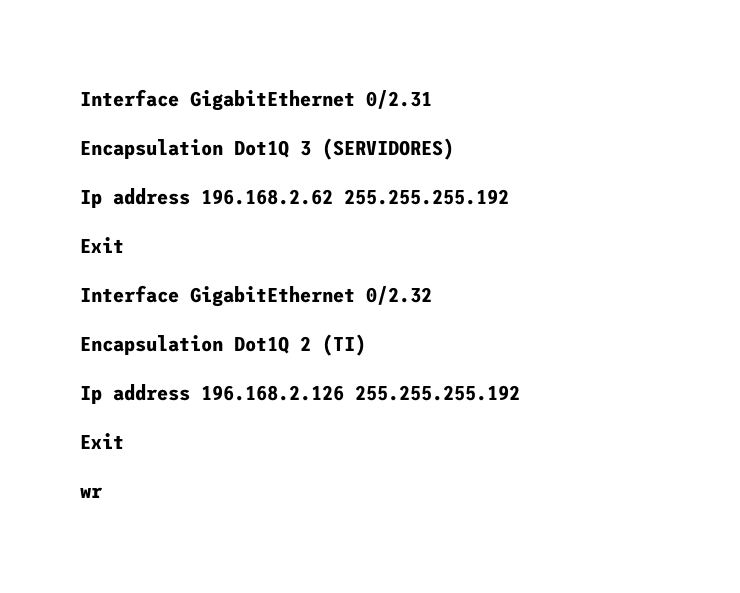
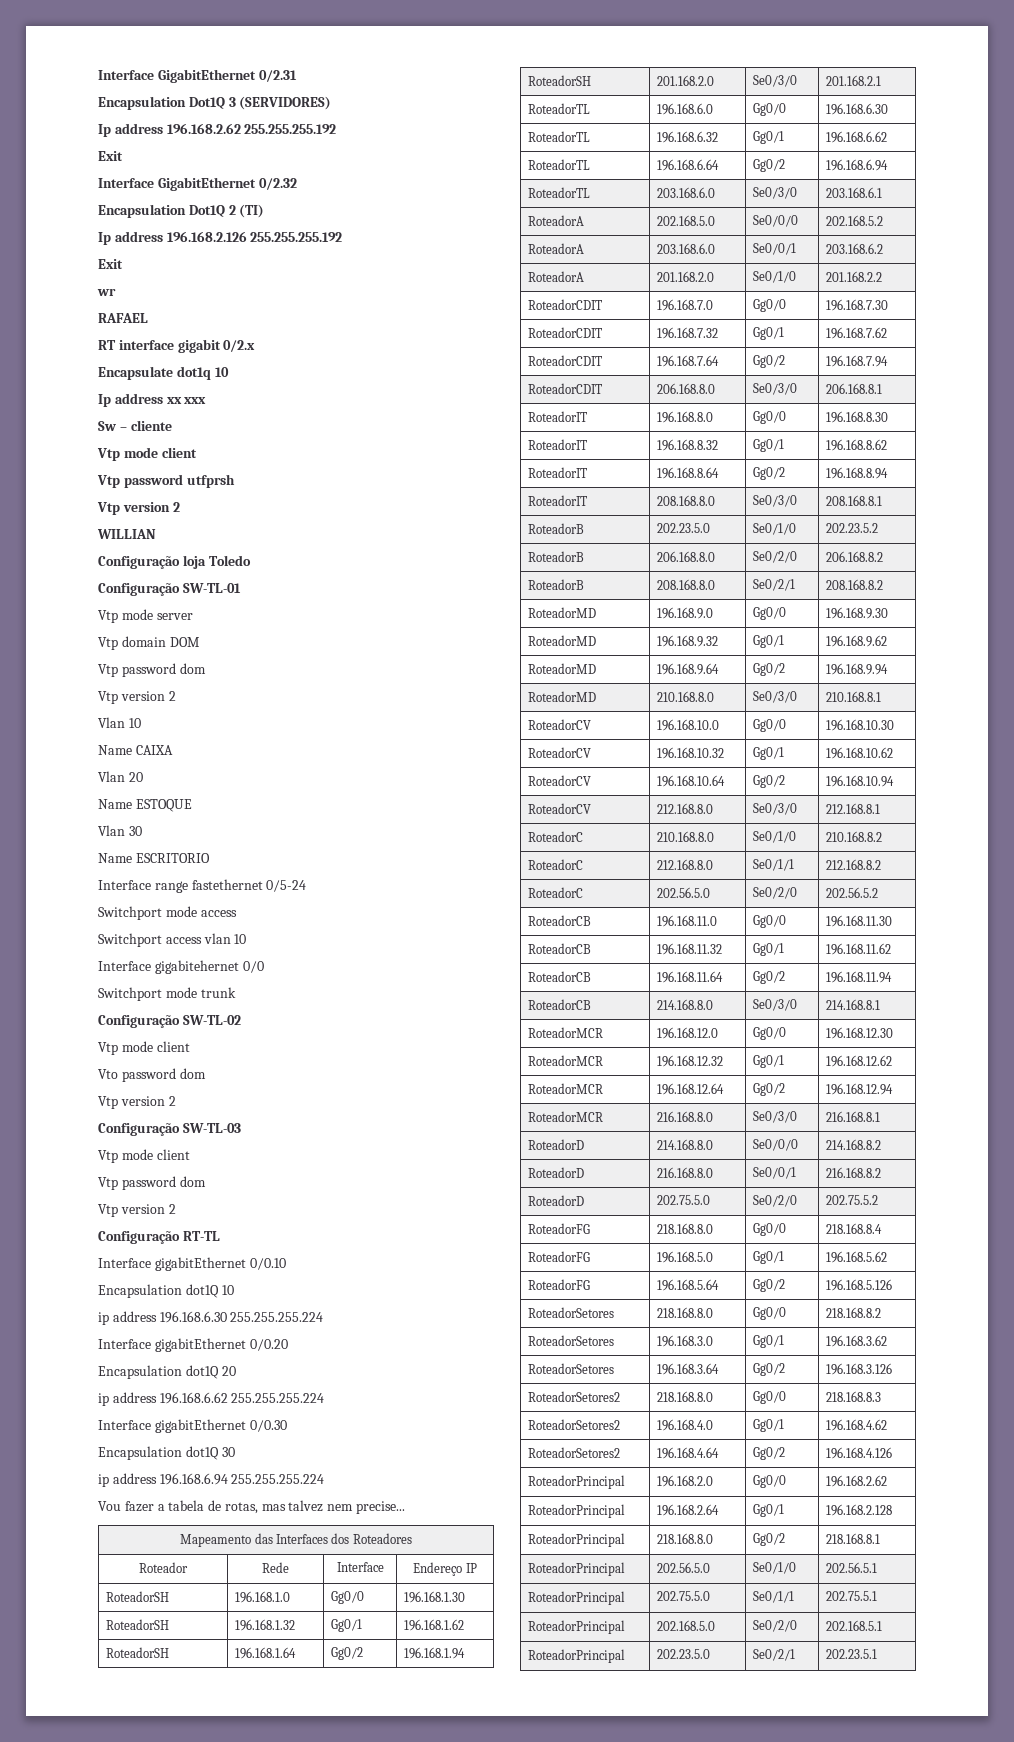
+ RAFAEL
+ RT interface gigabit 0/2.x
+ Encapsulate dot1q 10
+ Ip address xx xxx
+ Sw – cliente
+ Vtp mode client
+ Vtp password utfprsh
+ Vtp version 2
+ WILLIAN
+ Configuração loja Toledo
+ Configuração SW-TL-01
+ Vtp mode server
+ Vtp domain DOM
+ Vtp password dom
+ Vtp version 2
+ Vlan 10
+ Name CAIXA
+ Vlan 20
+ Name ESTOQUE
+ Vlan 30
+ Name ESCRITORIO
+ Interface range fastethernet 0/5-24
+ Switchport mode access
+ Switchport access vlan 10
+ Interface gigabitehernet 0/0
+ Switchport mode trunk
+ Configuração SW-TL-02
+ Vtp mode client
+ Vto password dom
+ Vtp version 2
+ Configuração SW-TL-03
+ Vtp mode client
+ Vtp password dom
+ Vtp version 2
+ Configuração RT-TL
+ Interface gigabitEthernet 0/0.10
+ Encapsulation dot1Q 10
+ ip address 196.168.6.30 255.255.255.224
+ Interface gigabitEthernet 0/0.20
+ Encapsulation dot1Q 20
+ ip address 196.168.6.62 255.255.255.224
+ Interface gigabitEthernet 0/0.30
+ Encapsulation dot1Q 30
+ ip address 196.168.6.94 255.255.255.224
+ Vou fazer a tabela de rotas, mas talvez nem precise...
+ Mapeamento das Interfaces dos Roteadores
+ Roteador | Rede | Interface | Endereço IP
+ RoteadorSH | 196.168.1.0 | Gg0/0 | 196.168.1.30
+ RoteadorSH | 196.168.1.32 | Gg0/1 | 196.168.1.62
+ RoteadorSH | 196.168.1.64 | Gg0/2 | 196.168.1.94
+ RoteadorSH | 201.168.2.0 | Se0/3/0 | 201.168.2.1
+ RoteadorTL | 196.168.6.0 | Gg0/0 | 196.168.6.30
+ RoteadorTL | 196.168.6.32 | Gg0/1 | 196.168.6.62
+ RoteadorTL | 196.168.6.64 | Gg0/2 | 196.168.6.94
+ RoteadorTL | 203.168.6.0 | Se0/3/0 | 203.168.6.1
+ RoteadorA | 202.168.5.0 | Se0/0/0 | 202.168.5.2
+ RoteadorA | 203.168.6.0 | Se0/0/1 | 203.168.6.2
+ RoteadorA | 201.168.2.0 | Se0/1/0 | 201.168.2.2
+ RoteadorCDIT | 196.168.7.0 | Gg0/0 | 196.168.7.30
+ RoteadorCDIT | 196.168.7.32 | Gg0/1 | 196.168.7.62
+ RoteadorCDIT | 196.168.7.64 | Gg0/2 | 196.168.7.94
+ RoteadorCDIT | 206.168.8.0 | Se0/3/0 | 206.168.8.1
+ RoteadorIT | 196.168.8.0 | Gg0/0 | 196.168.8.30
+ RoteadorIT | 196.168.8.32 | Gg0/1 | 196.168.8.62
+ RoteadorIT | 196.168.8.64 | Gg0/2 | 196.168.8.94
+ RoteadorIT | 208.168.8.0 | Se0/3/0 | 208.168.8.1
+ RoteadorB | 202.23.5.0 | Se0/1/0 | 202.23.5.2
+ RoteadorB | 206.168.8.0 | Se0/2/0 | 206.168.8.2
+ RoteadorB | 208.168.8.0 | Se0/2/1 | 208.168.8.2
+ RoteadorMD | 196.168.9.0 | Gg0/0 | 196.168.9.30
+ RoteadorMD | 196.168.9.32 | Gg0/1 | 196.168.9.62
+ RoteadorMD | 196.168.9.64 | Gg0/2 | 196.168.9.94
+ RoteadorMD | 210.168.8.0 | Se0/3/0 | 210.168.8.1
+ RoteadorCV | 196.168.10.0 | Gg0/0 | 196.168.10.30
+ RoteadorCV | 196.168.10.32 | Gg0/1 | 196.168.10.62
+ RoteadorCV | 196.168.10.64 | Gg0/2 | 196.168.10.94
+ RoteadorCV | 212.168.8.0 | Se0/3/0 | 212.168.8.1
+ RoteadorC | 210.168.8.0 | Se0/1/0 | 210.168.8.2
+ RoteadorC | 212.168.8.0 | Se0/1/1 | 212.168.8.2
+ RoteadorC | 202.56.5.0 | Se0/2/0 | 202.56.5.2
+ RoteadorCB | 196.168.11.0 | Gg0/0 | 196.168.11.30
+ RoteadorCB | 196.168.11.32 | Gg0/1 | 196.168.11.62
+ RoteadorCB | 196.168.11.64 | Gg0/2 | 196.168.11.94
+ RoteadorCB | 214.168.8.0 | Se0/3/0 | 214.168.8.1
+ RoteadorMCR | 196.168.12.0 | Gg0/0 | 196.168.12.30
+ RoteadorMCR | 196.168.12.32 | Gg0/1 | 196.168.12.62
+ RoteadorMCR | 196.168.12.64 | Gg0/2 | 196.168.12.94
+ RoteadorMCR | 216.168.8.0 | Se0/3/0 | 216.168.8.1
+ RoteadorD | 214.168.8.0 | Se0/0/0 | 214.168.8.2
+ RoteadorD | 216.168.8.0 | Se0/0/1 | 216.168.8.2
+ RoteadorD | 202.75.5.0 | Se0/2/0 | 202.75.5.2
+ RoteadorFG | 218.168.8.0 | Gg0/0 | 218.168.8.4
+ RoteadorFG | 196.168.5.0 | Gg0/1 | 196.168.5.62
+ RoteadorFG | 196.168.5.64 | Gg0/2 | 196.168.5.126
+ RoteadorSetores | 218.168.8.0 | Gg0/0 | 218.168.8.2
+ RoteadorSetores | 196.168.3.0 | Gg0/1 | 196.168.3.62
+ RoteadorSetores | 196.168.3.64 | Gg0/2 | 196.168.3.126
+ RoteadorSetores2 | 218.168.8.0 | Gg0/0 | 218.168.8.3
+ RoteadorSetores2 | 196.168.4.0 | Gg0/1 | 196.168.4.62
+ RoteadorSetores2 | 196.168.4.64 | Gg0/2 | 196.168.4.126
+ RoteadorPrincipal | 196.168.2.0 | Gg0/0 | 196.168.2.62
+ RoteadorPrincipal | 196.168.2.64 | Gg0/1 | 196.168.2.128
+ RoteadorPrincipal | 218.168.8.0 | Gg0/2 | 218.168.8.1
+ RoteadorPrincipal | 202.56.5.0 | Se0/1/0 | 202.56.5.1
+ RoteadorPrincipal | 202.75.5.0 | Se0/1/1 | 202.75.5.1
+ RoteadorPrincipal | 202.168.5.0 | Se0/2/0 | 202.168.5.1
+ RoteadorPrincipal | 202.23.5.0 | Se0/2/1 | 202.23.5.1

